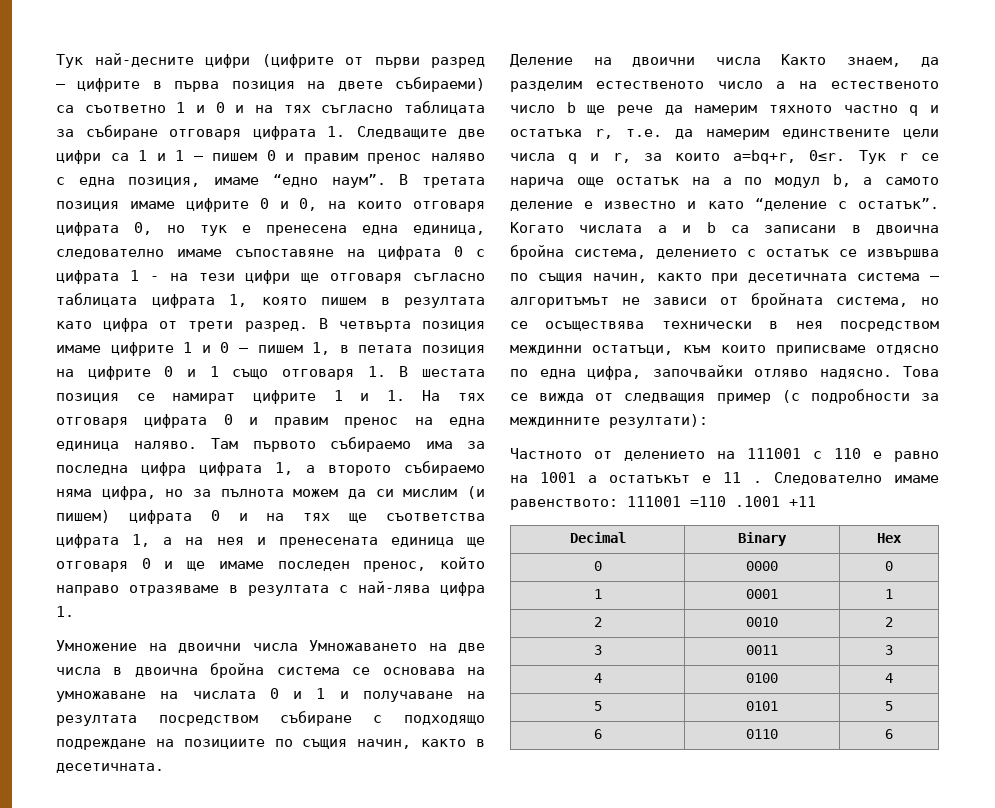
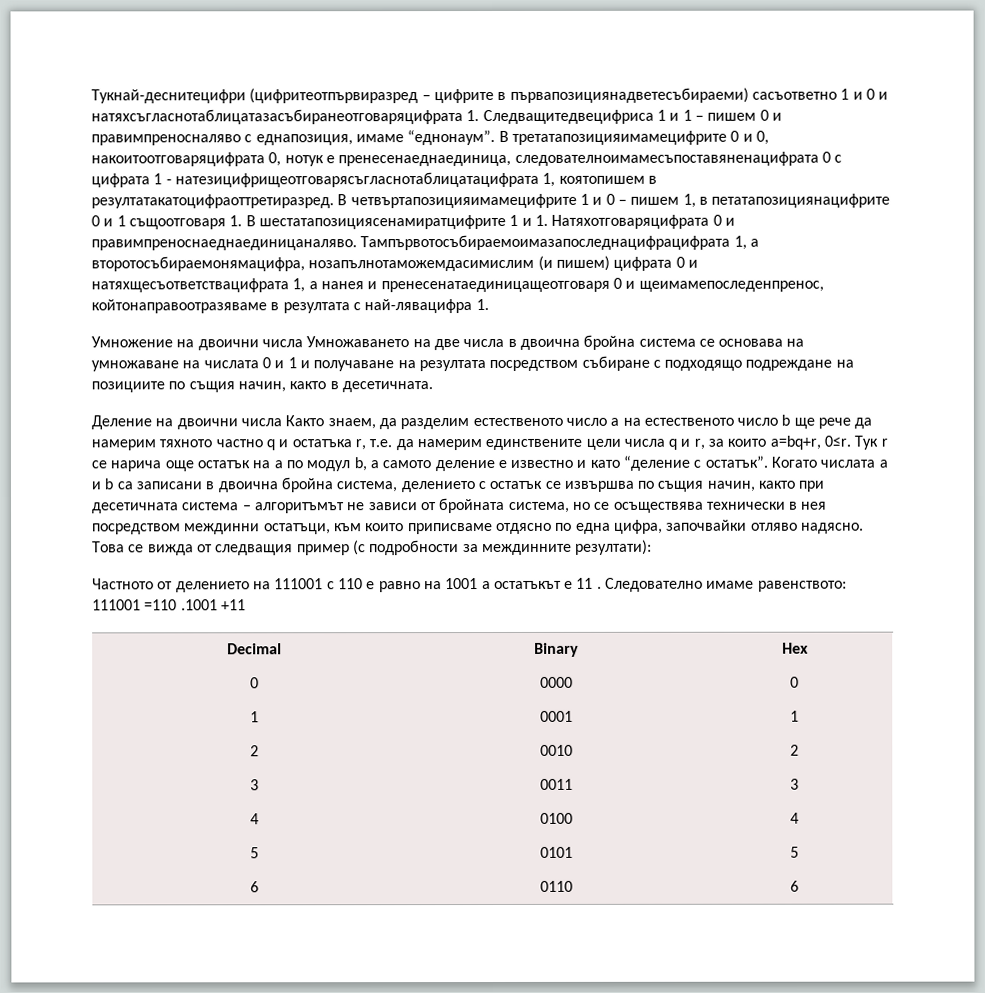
- Тук най-десните цифри (цифрите от първи разред – цифрите в първа позиция на двете събираеми) са съответно 1 и 0 и на тях съгласно таблицата за събиране отговаря цифрата 1. Следващите две цифри са 1 и 1 – пишем 0 и правим пренос наляво с една позиция, имаме “едно наум”. В третата позиция имаме цифрите 0 и 0, на които отговаря цифрата 0, но тук е пренесена една единица, следователно имаме съпоставяне на цифрата 0 с цифрата 1 - на тези цифри ще отговаря съгласно таблицата цифрата 1, която пишем в резултата като цифра от трети разред. В четвърта позиция имаме цифрите 1 и 0 – пишем 1, в петата позиция на цифрите 0 и 1 също отговаря 1. В шестата позиция се намират цифрите 1 и 1. На тях отговаря цифрата 0 и правим пренос на една единица наляво. Там първото събираемо има за последна цифра цифрата 1, а второто събираемо няма цифра, но за пълнота можем да си мислим (и пишем) цифрата 0 и на тях ще съответства цифрата 1, а на нея и пренесената единица ще отговаря 0 и ще имаме последен пренос, който направо отразяваме в резултата с най-лява цифра 1.
+ Тукнай-деснитецифри (цифритеотпървиразред – цифрите в първапозициянадветесъбираеми) сасъответно 1 и 0 и натяхсъгласнотаблицатазасъбиранеотговаряцифрата 1. Следващитедвецифриса 1 и 1 – пишем 0 и правимпреносналяво с еднапозиция, имаме “еднонаум”. В третатапозицияимамецифрите 0 и 0, накоитоотговаряцифрата 0, нотук е пренесенаеднаединица, следователноимамесъпоставяненацифрата 0 с цифрата 1 - натезицифрищеотговарясъгласнотаблицатацифрата 1, коятопишем в резултатакатоцифраоттретиразред. В четвъртапозицияимамецифрите 1 и 0 – пишем 1, в петатапозициянацифрите 0 и 1 същоотговаря 1. В шестатапозициясенамиратцифрите 1 и 1. Натяхотговаряцифрата 0 и правимпреноснаеднаединицаналяво. Тампървотосъбираемоимазапоследнацифрацифрата 1, а второтосъбираемонямацифра, нозапълнотаможемдасимислим (и пишем) цифрата 0 и натяхщесъответствацифрата 1, а нанея и пренесенатаединицащеотговаря 0 и щеимамепоследенпренос, койтонаправоотразяваме в резултата с най-лявацифра 1.

